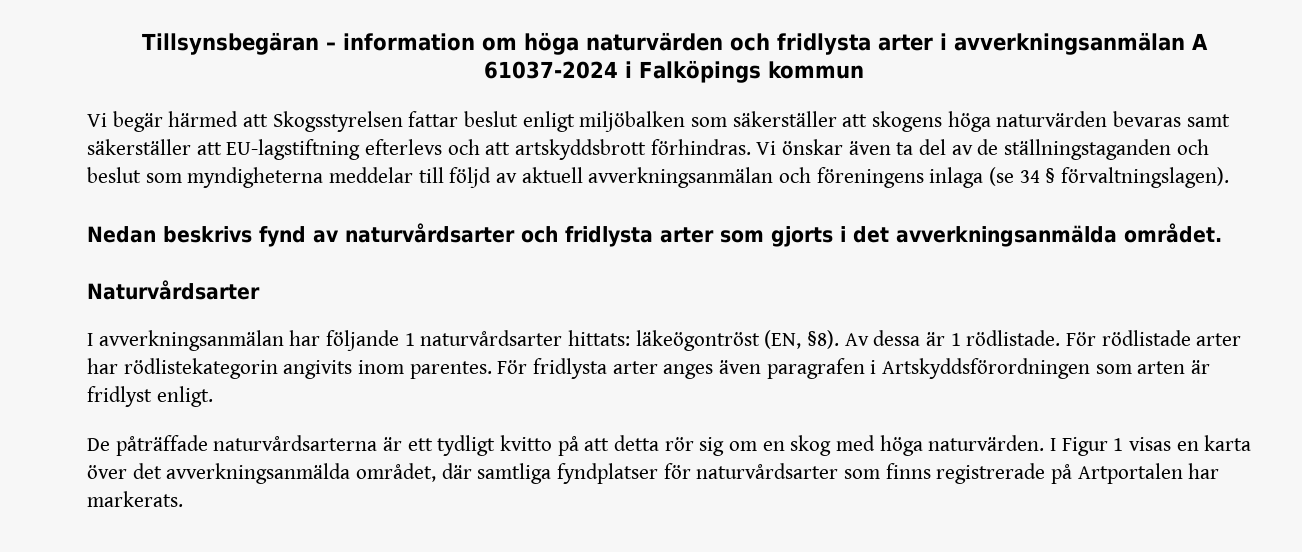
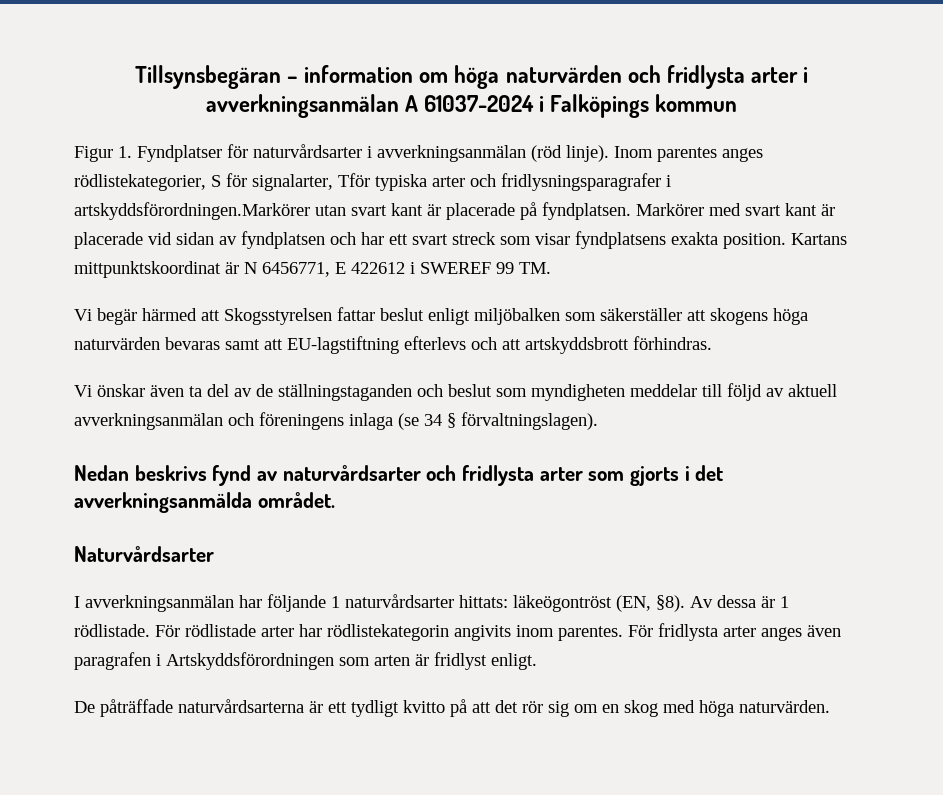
+ Figur 1. Fyndplatser för naturvårdsarter i avverkningsanmälan (röd linje). Inom parentes anges rödlistekategorier, S för signalarter, Tför typiska arter och fridlysningsparagrafer i artskyddsförordningen.Markörer utan svart kant är placerade på fyndplatsen. Markörer med svart kant är placerade vid sidan av fyndplatsen och har ett svart streck som visar fyndplatsens exakta position. Kartans mittpunktskoordinat är N 6456771, E 422612 i SWEREF 99 TM.
- Vi begär härmed att Skogsstyrelsen fattar beslut enligt miljöbalken som säkerställer att skogens höga naturvärden bevaras samt säkerställer att EU-lagstiftning efterlevs och att artskyddsbrott förhindras. Vi önskar även ta del av de ställningstaganden och beslut som myndigheterna meddelar till följd av aktuell avverkningsanmälan och föreningens inlaga (se 34 § förvaltningslagen).
+ Vi begär härmed att Skogsstyrelsen fattar beslut enligt miljöbalken som säkerställer att skogens höga naturvärden bevaras samt att EU-lagstiftning efterlevs och att artskyddsbrott förhindras.
+ Vi önskar även ta del av de ställningstaganden och beslut som myndigheten meddelar till följd av aktuell avverkningsanmälan och föreningens inlaga (se 34 § förvaltningslagen).
- De påträffade naturvårdsarterna är ett tydligt kvitto på att detta rör sig om en skog med höga naturvärden. I Figur 1 visas en karta över det avverkningsanmälda området, där samtliga fyndplatser för naturvårdsarter som finns registrerade på Artportalen har markerats.
+ De påträffade naturvårdsarterna är ett tydligt kvitto på att det rör sig om en skog med höga naturvärden.

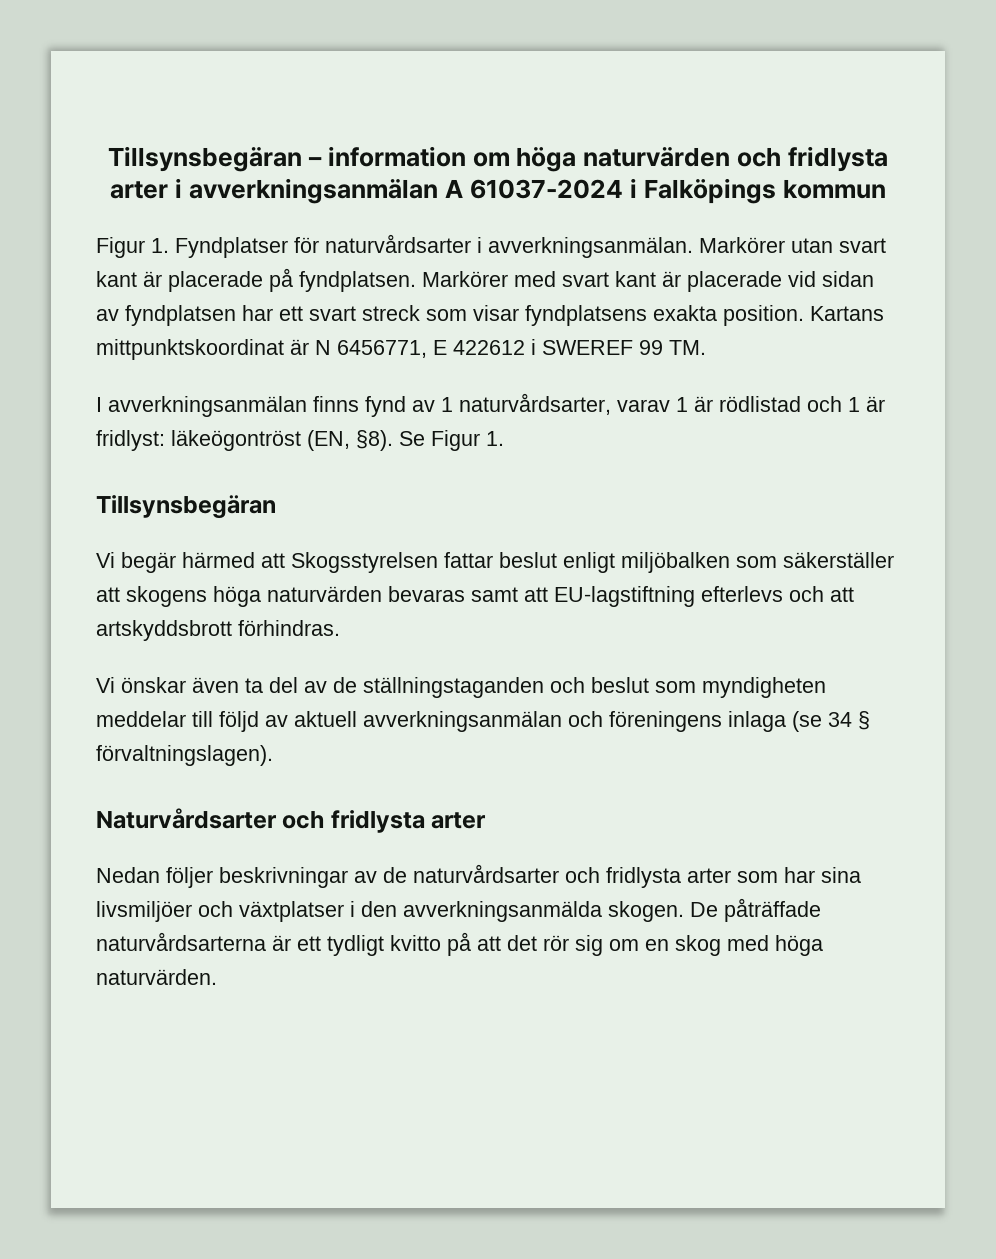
- Figur 1. Fyndplatser för naturvårdsarter i avverkningsanmälan (röd linje). Inom parentes anges rödlistekategorier, S för signalarter, Tför typiska arter och fridlysningsparagrafer i artskyddsförordningen.Markörer utan svart kant är placerade på fyndplatsen.
+ Figur 1. Fyndplatser för naturvårdsarter i avverkningsanmälan. Markörer utan svart kant är placerade på fyndplatsen.
- Markörer med svart kant är placerade vid sidan av fyndplatsen och har ett svart streck som visar fyndplatsens exakta position.
+ Markörer med svart kant är placerade vid sidan av fyndplatsen har ett svart streck som visar fyndplatsens exakta position.
+ I avverkningsanmälan finns fynd av 1 naturvårdsarter, varav 1 är rödlistad och 1 är fridlyst: läkeögontröst (EN, §8). Se Figur 1.
+ Tillsynsbegäran
- Nedan beskrivs fynd av naturvårdsarter och fridlysta arter som gjorts i det avverkningsanmälda området.
- Naturvårdsarter
- I avverkningsanmälan har följande 1 naturvårdsarter hittats: läkeögontröst (EN, §8). Av dessa är 1 rödlistade. För rödlistade arter har rödlistekategorin angivits inom parentes. För fridlysta arter anges även paragrafen i Artskyddsförordningen som arten är fridlyst enligt.
- De påträffade naturvårdsarterna är ett tydligt kvitto på att det rör sig om en skog med höga naturvärden.
+ Naturvårdsarter och fridlysta arter
+ Nedan följer beskrivningar av de naturvårdsarter och fridlysta arter som har sina livsmiljöer och växtplatser i den avverkningsanmälda skogen. De påträffade naturvårdsarterna är ett tydligt kvitto på att det rör sig om en skog med höga naturvärden.

